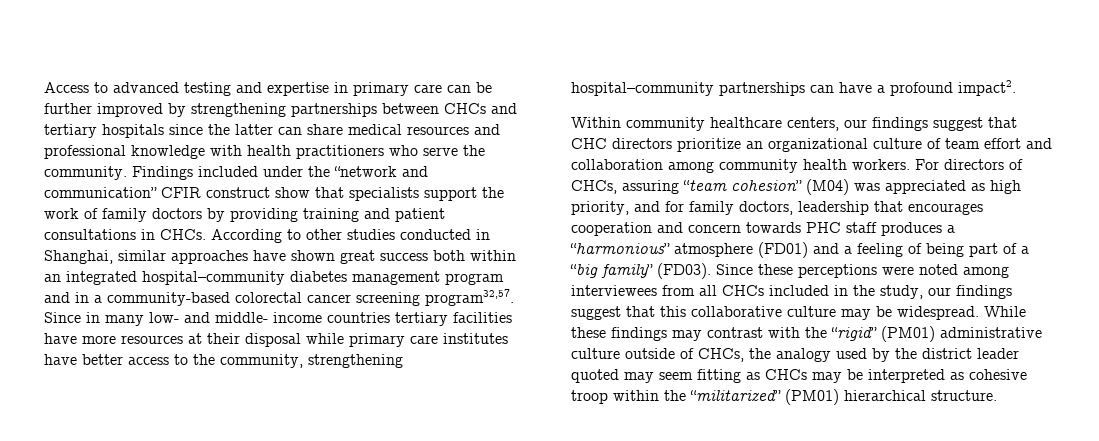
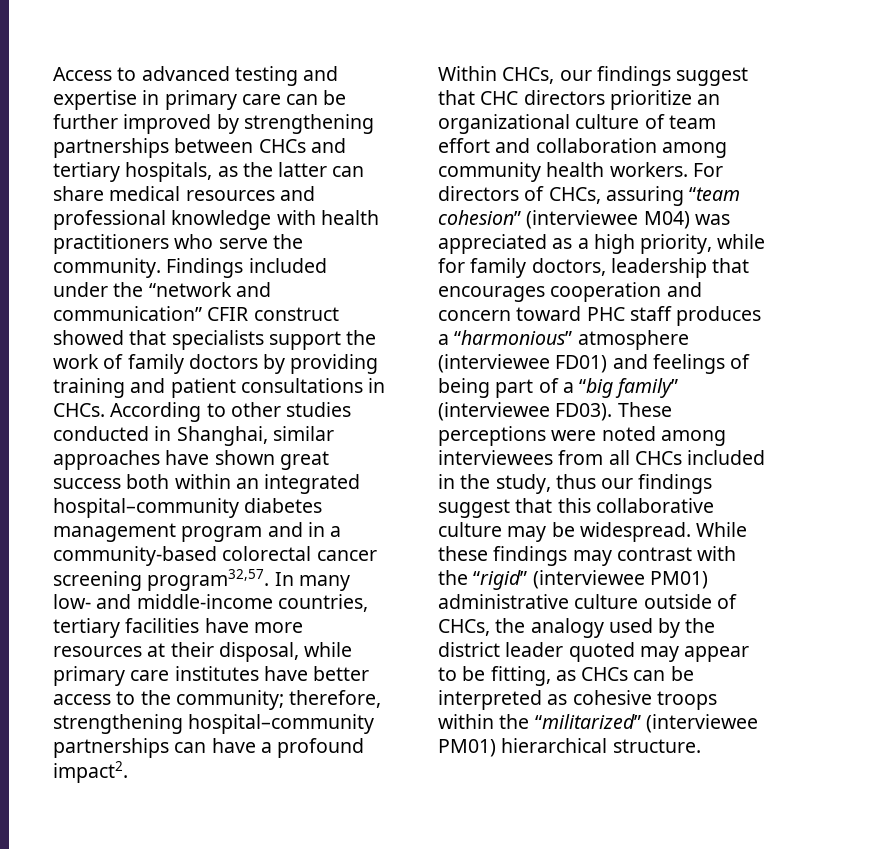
- Access to advanced testing and expertise in primary care can be further improved by strengthening partnerships between CHCs and tertiary hospitals since the latter can share medical resources and professional knowledge with health practitioners who serve the community.
+ Access to advanced testing and expertise in primary care can be further improved by strengthening partnerships between CHCs and tertiary hospitals, as the latter can share medical resources and professional knowledge with health practitioners who serve the community.
- Findings included under the “network and communication” CFIR construct show that specialists support the work of family doctors by providing training and patient consultations in CHCs.
+ Findings included under the “network and communication” CFIR construct showed that specialists support the work of family doctors by providing training and patient consultations in CHCs.
- Since in many low- and middle- income countries tertiary facilities have more resources at their disposal while primary care institutes have better access to the community, strengthening hospital–community partnerships can have a profound impact2.
+ In many low- and middle-income countries, tertiary facilities have more resources at their disposal, while primary care institutes have better access to the community; therefore, strengthening hospital–community partnerships can have a profound impact2.
- Within community healthcare centers, our findings suggest that CHC directors prioritize an organizational culture of team effort and collaboration among community health workers.
+ Within CHCs, our findings suggest that CHC directors prioritize an organizational culture of team effort and collaboration among community health workers.
- For directors of CHCs, assuring “team cohesion” (M04) was appreciated as high priority, and for family doctors, leadership that encourages cooperation and concern towards PHC staff produces a “harmonious” atmosphere (FD01) and a feeling of being part of a “big family” (FD03). Since these perceptions were noted among interviewees from all CHCs included in the study, our findings suggest that this collaborative culture may be widespread.
+ For directors of CHCs, assuring “team cohesion” (interviewee M04) was appreciated as a high priority, while for family doctors, leadership that encourages cooperation and concern toward PHC staff produces a “harmonious” atmosphere (interviewee FD01) and feelings of being part of a “big family” (interviewee FD03). These perceptions were noted among interviewees from all CHCs included in the study, thus our findings suggest that this collaborative culture may be widespread.
- While these findings may contrast with the “rigid” (PM01) administrative culture outside of CHCs, the analogy used by the district leader quoted may seem fitting as CHCs may be interpreted as cohesive troop within the “militarized” (PM01) hierarchical structure.
+ While these findings may contrast with the “rigid” (interviewee PM01) administrative culture outside of CHCs, the analogy used by the district leader quoted may appear to be fitting, as CHCs can be interpreted as cohesive troops within the “militarized” (interviewee PM01) hierarchical structure.

